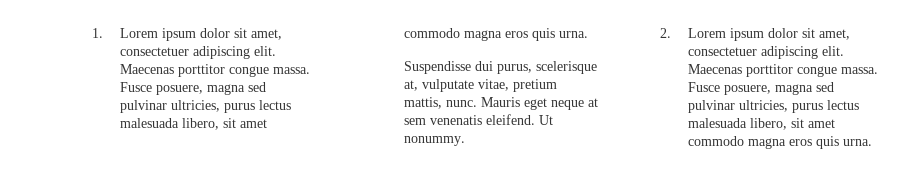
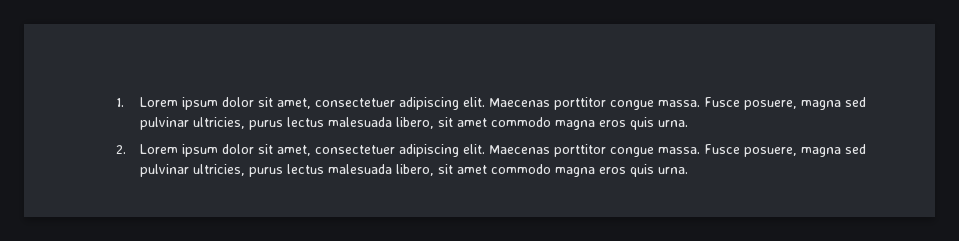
- Suspendisse dui purus, scelerisque at, vulputate vitae, pretium mattis, nunc. Mauris eget neque at sem venenatis eleifend. Ut nonummy.

